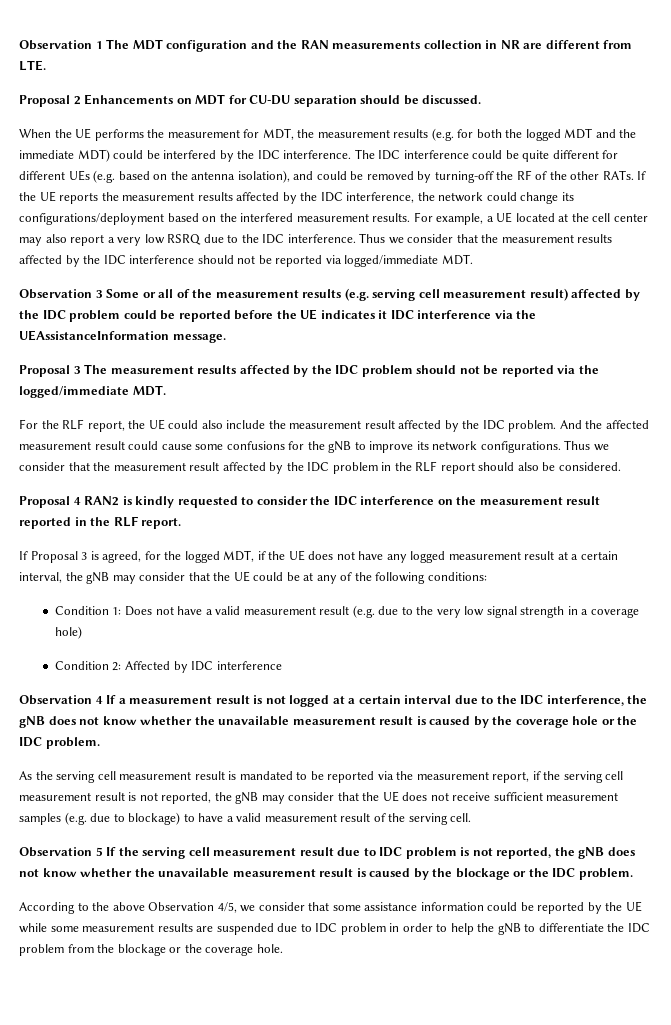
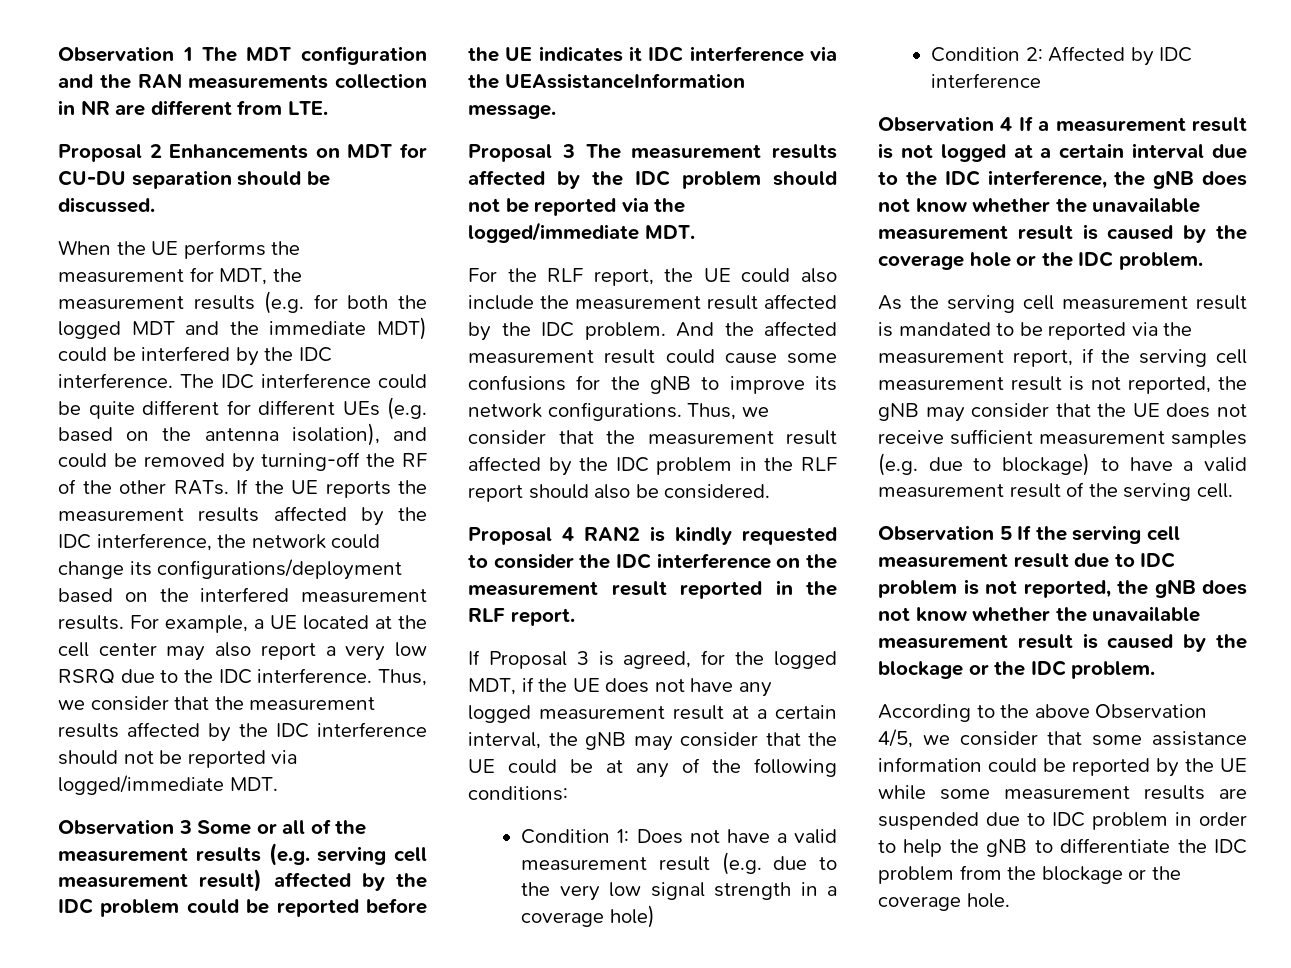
- Thus we consider that the measurement results affected by the IDC interference should not be reported via logged/immediate MDT.
+ Thus, we consider that the measurement results affected by the IDC interference should not be reported via logged/immediate MDT.
- Thus we consider that the measurement result affected by the IDC problem in the RLF report should also be considered.
+ Thus, we consider that the measurement result affected by the IDC problem in the RLF report should also be considered.

